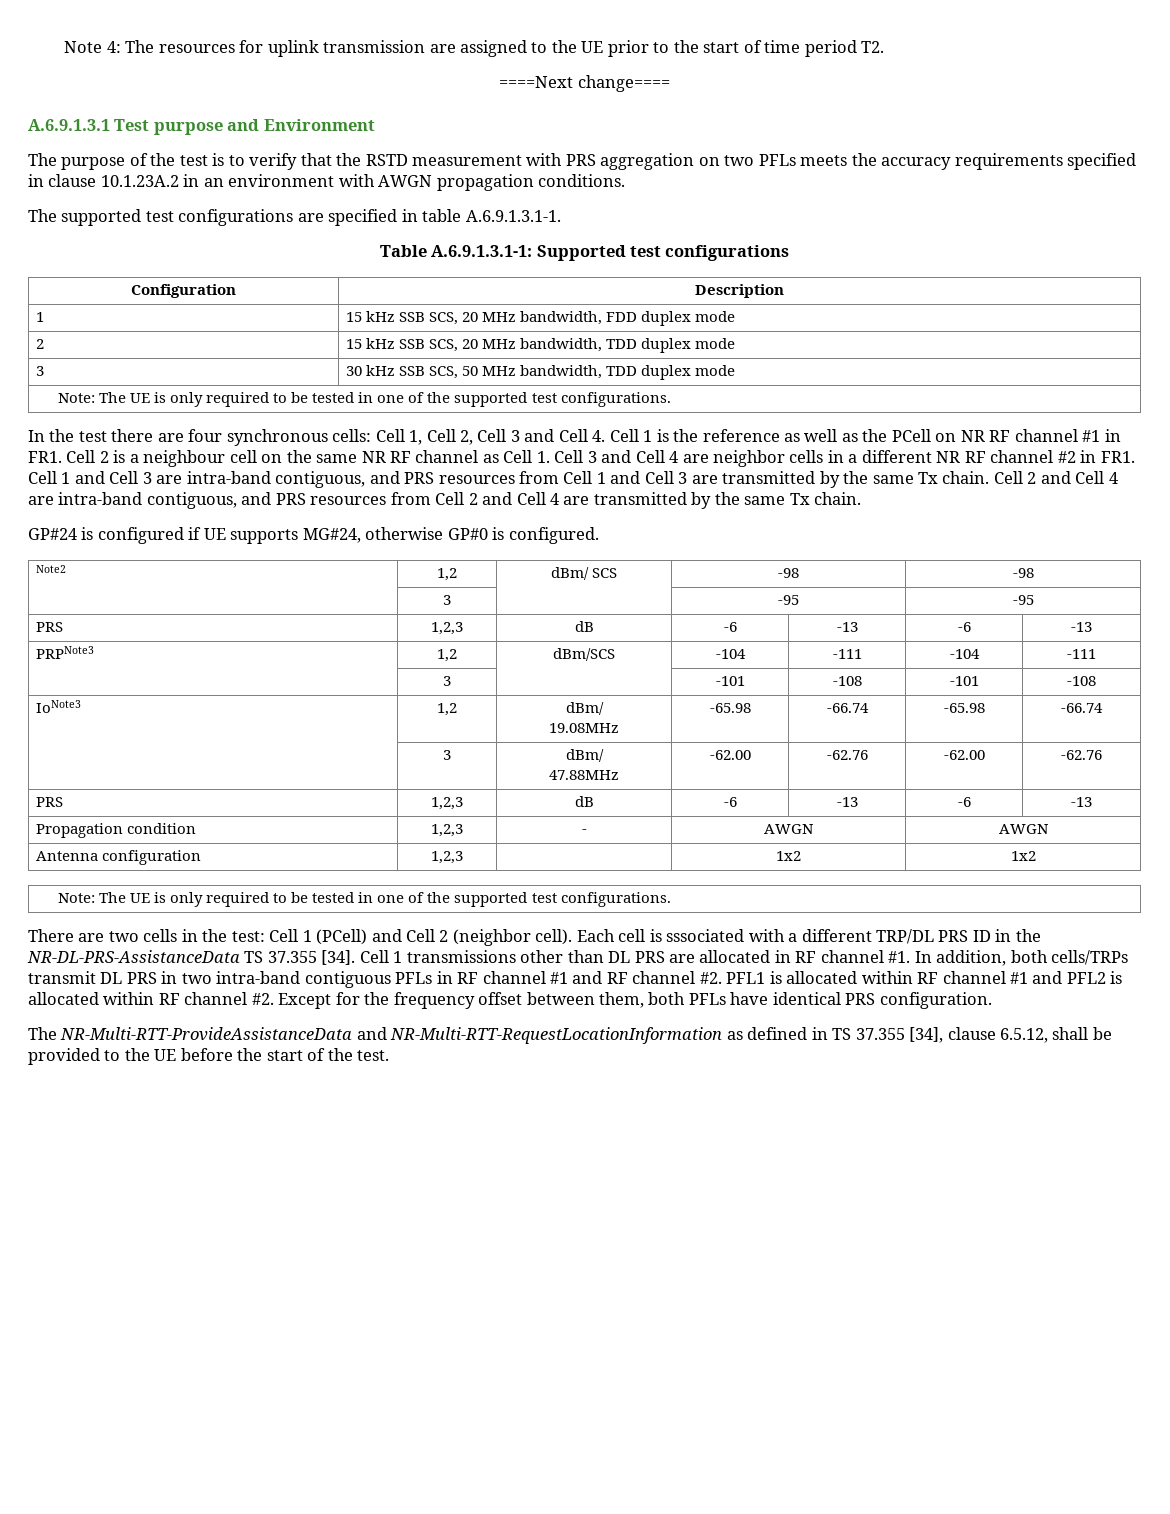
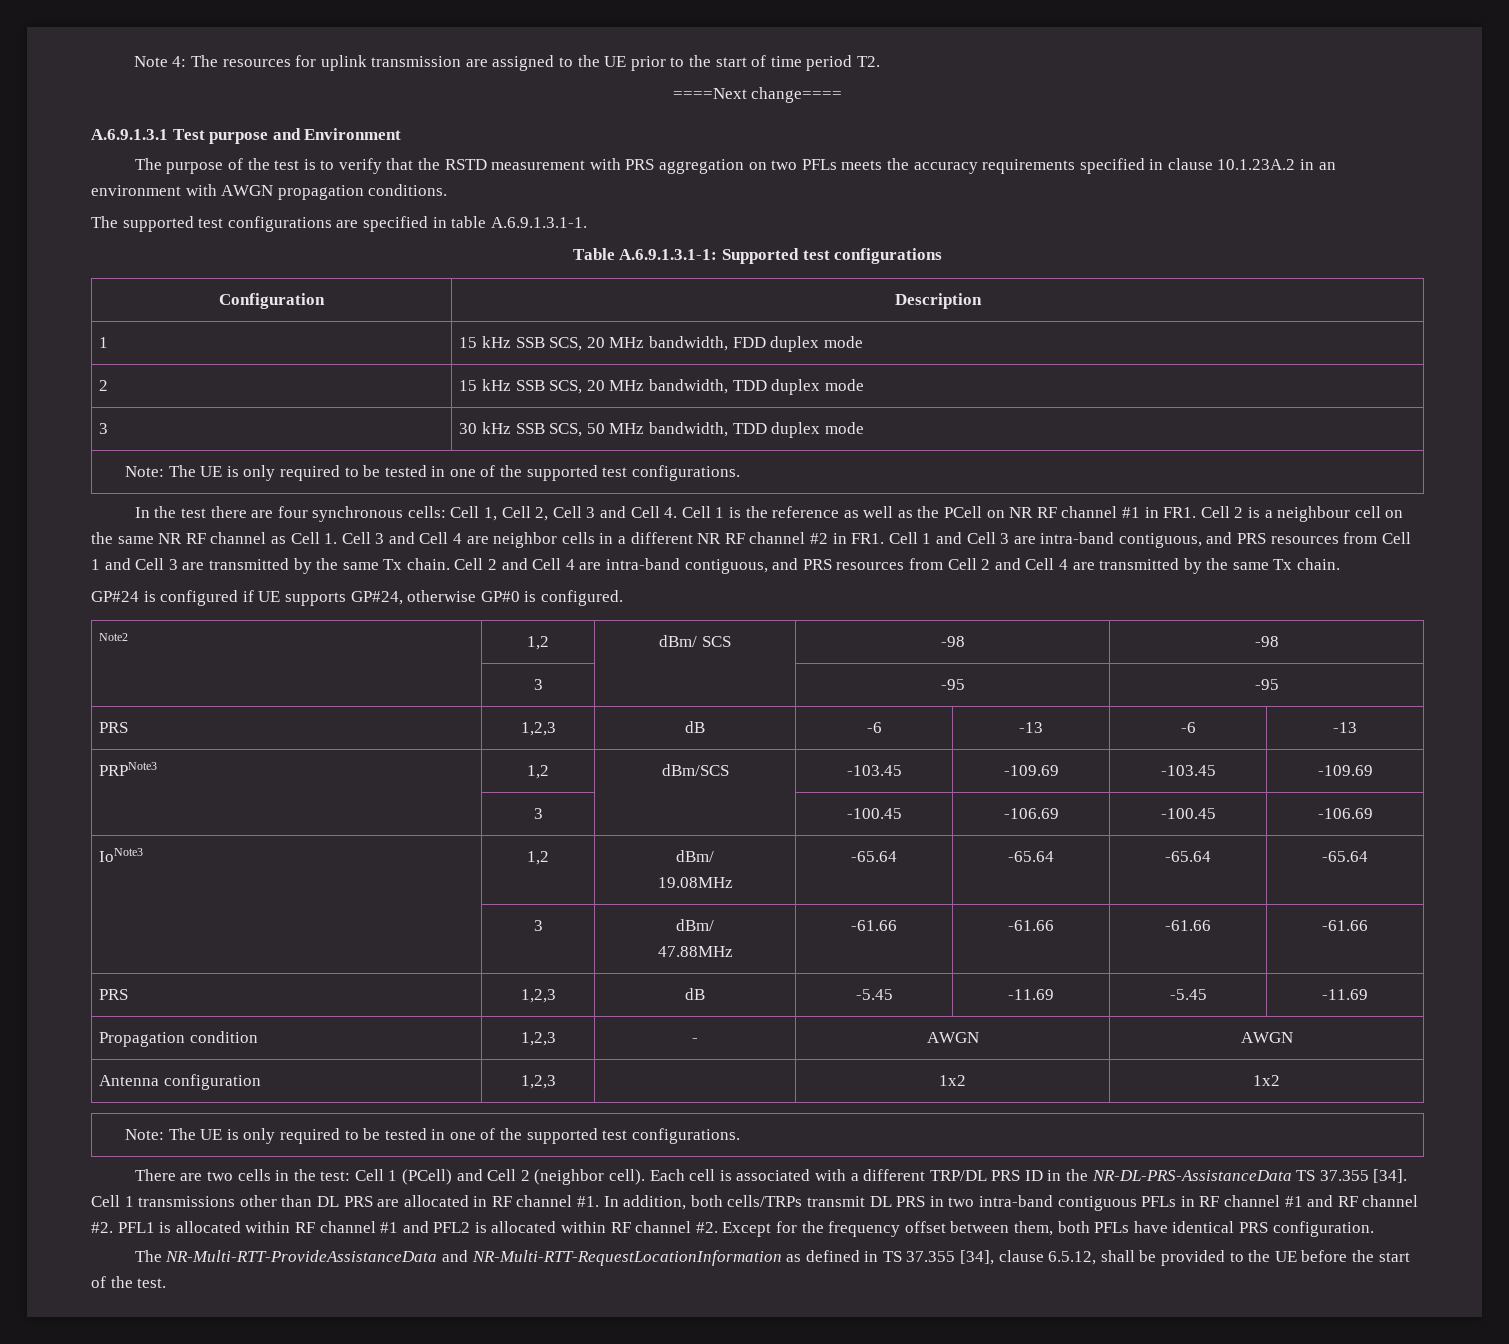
- GP#24 is configured if UE supports MG#24, otherwise GP#0 is configured.
+ GP#24 is configured if UE supports GP#24, otherwise GP#0 is configured.
- PRPNote3 | 1,2 | dBm/SCS | -104 | -111 | -104 | -111
- | 3 | | -101 | -108 | -101 | -108
+ PRPNote3 | 1,2 | dBm/SCS | -103.45 | -109.69 | -103.45 | -109.69
+ | 3 | | -100.45 | -106.69 | -100.45 | -106.69
  IoNote3 | 1,2 | dBm/
- 19.08MHz | -65.98 | -66.74 | -65.98 | -66.74
+ 19.08MHz | -65.64 | -65.64 | -65.64 | -65.64
  | 3 | dBm/
- 47.88MHz | -62.00 | -62.76 | -62.00 | -62.76
- PRS | 1,2,3 | dB | -6 | -13 | -6 | -13
+ 47.88MHz | -61.66 | -61.66 | -61.66 | -61.66
+ PRS | 1,2,3 | dB | -5.45 | -11.69 | -5.45 | -11.69
- Each cell is sssociated with a different TRP/DL PRS ID in the NR-DL-PRS-AssistanceData TS 37.355 [34].
+ Each cell is associated with a different TRP/DL PRS ID in the NR-DL-PRS-AssistanceData TS 37.355 [34].

